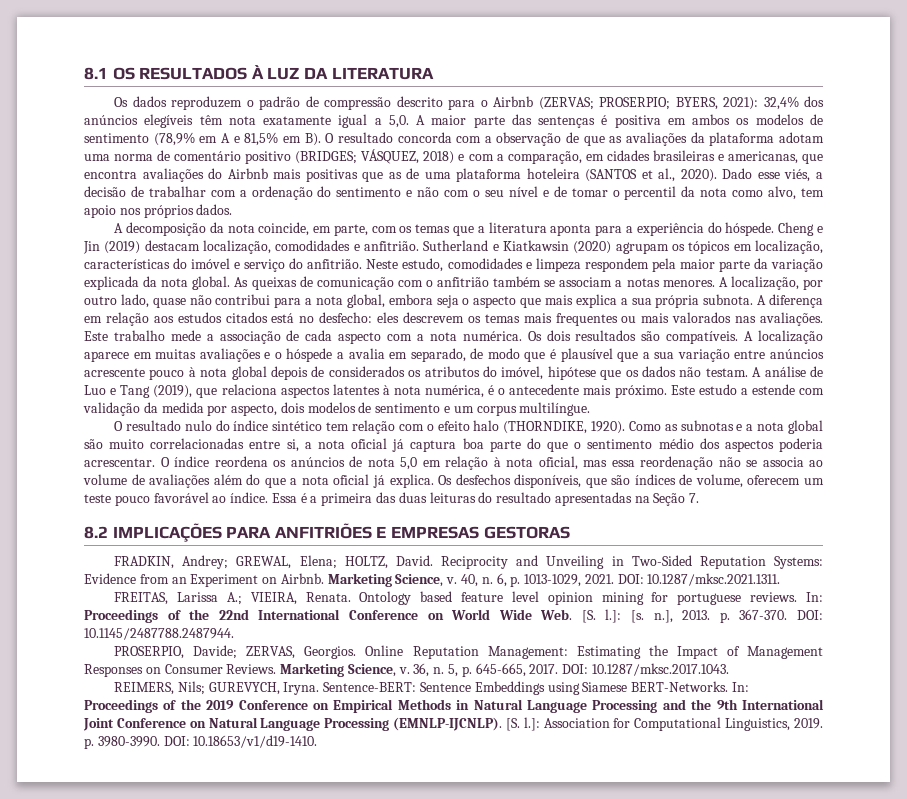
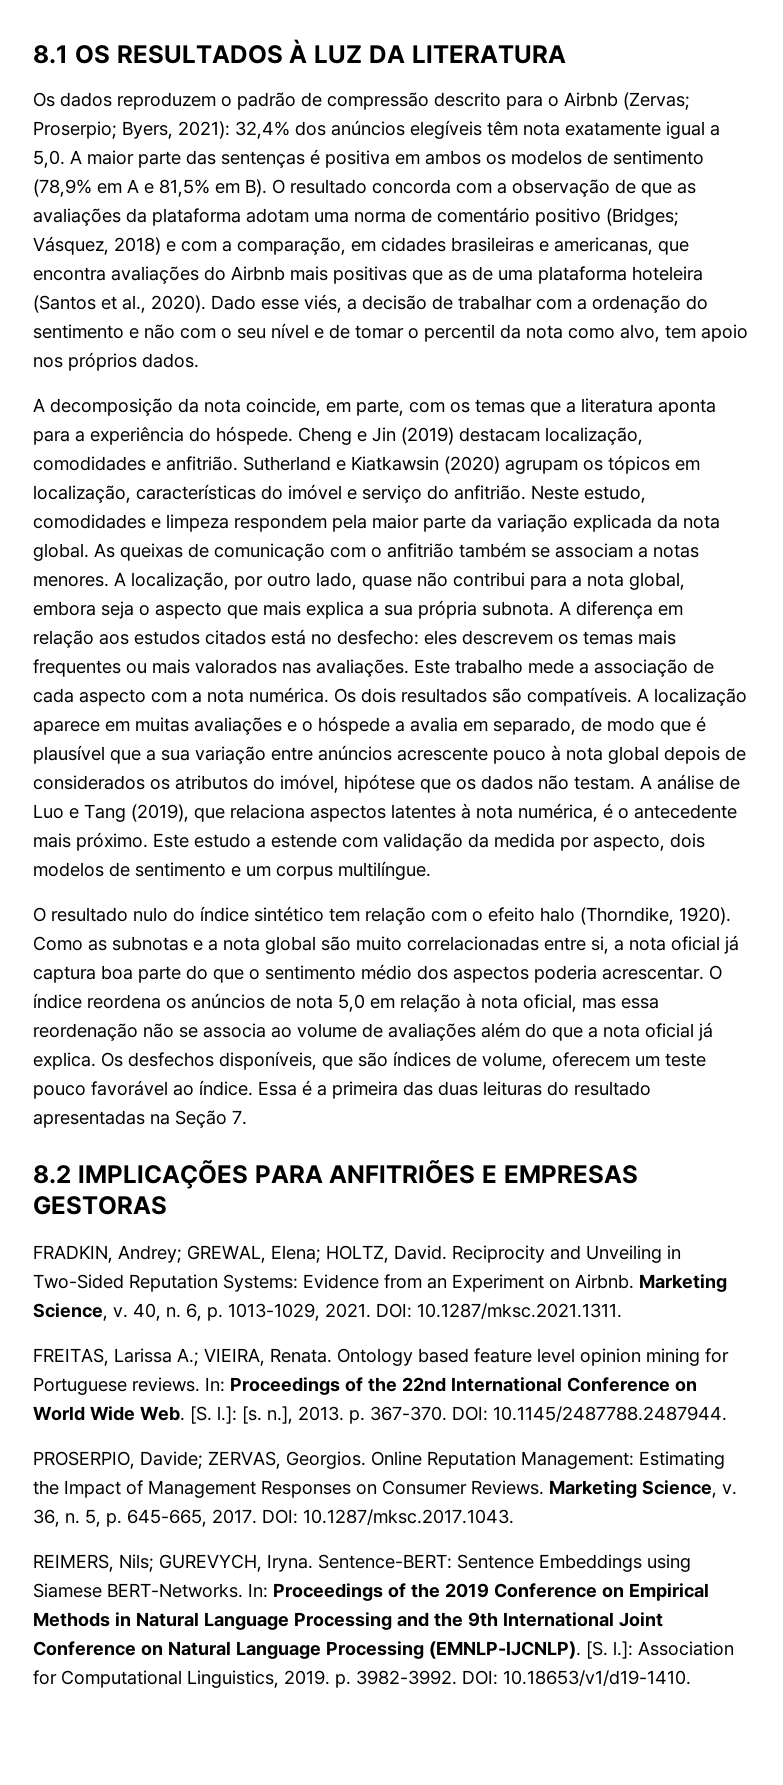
- Os dados reproduzem o padrão de compressão descrito para o Airbnb (ZERVAS; PROSERPIO; BYERS, 2021): 32,4% dos anúncios elegíveis têm nota exatamente igual a 5,0.
+ Os dados reproduzem o padrão de compressão descrito para o Airbnb (Zervas; Proserpio; Byers, 2021): 32,4% dos anúncios elegíveis têm nota exatamente igual a 5,0.
- A maior parte das sentenças é positiva em ambos os modelos de sentimento (78,9% em A e 81,5% em B). O resultado concorda com a observação de que as avaliações da plataforma adotam uma norma de comentário positivo (BRIDGES; VÁSQUEZ, 2018) e com a comparação, em cidades brasileiras e americanas, que encontra avaliações do Airbnb mais positivas que as de uma plataforma hoteleira (SANTOS et al., 2020).
+ A maior parte das sentenças é positiva em ambos os modelos de sentimento (78,9% em A e 81,5% em B). O resultado concorda com a observação de que as avaliações da plataforma adotam uma norma de comentário positivo (Bridges; Vásquez, 2018) e com a comparação, em cidades brasileiras e americanas, que encontra avaliações do Airbnb mais positivas que as de uma plataforma hoteleira (Santos et al., 2020).
- O resultado nulo do índice sintético tem relação com o efeito halo (THORNDIKE, 1920).
+ O resultado nulo do índice sintético tem relação com o efeito halo (Thorndike, 1920).
- Ontology based feature level opinion mining for portuguese reviews.
+ Ontology based feature level opinion mining for Portuguese reviews.
- [S. l.]: Association for Computational Linguistics, 2019. p. 3980-3990.
+ [S. l.]: Association for Computational Linguistics, 2019. p. 3982-3992.

